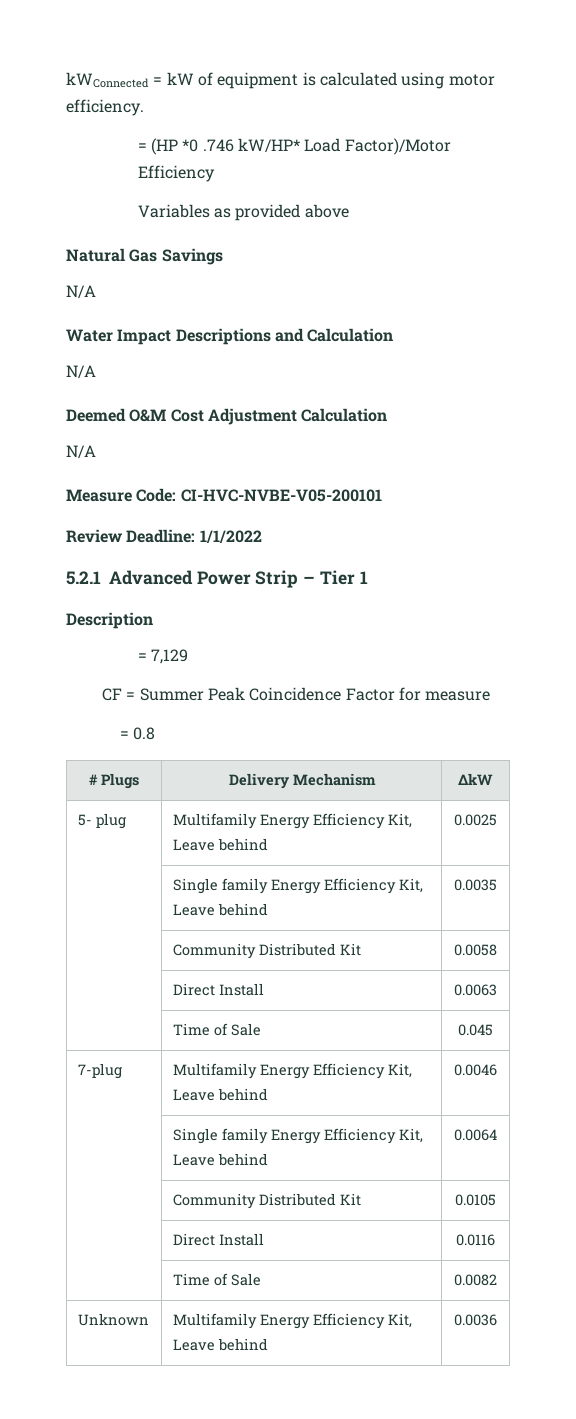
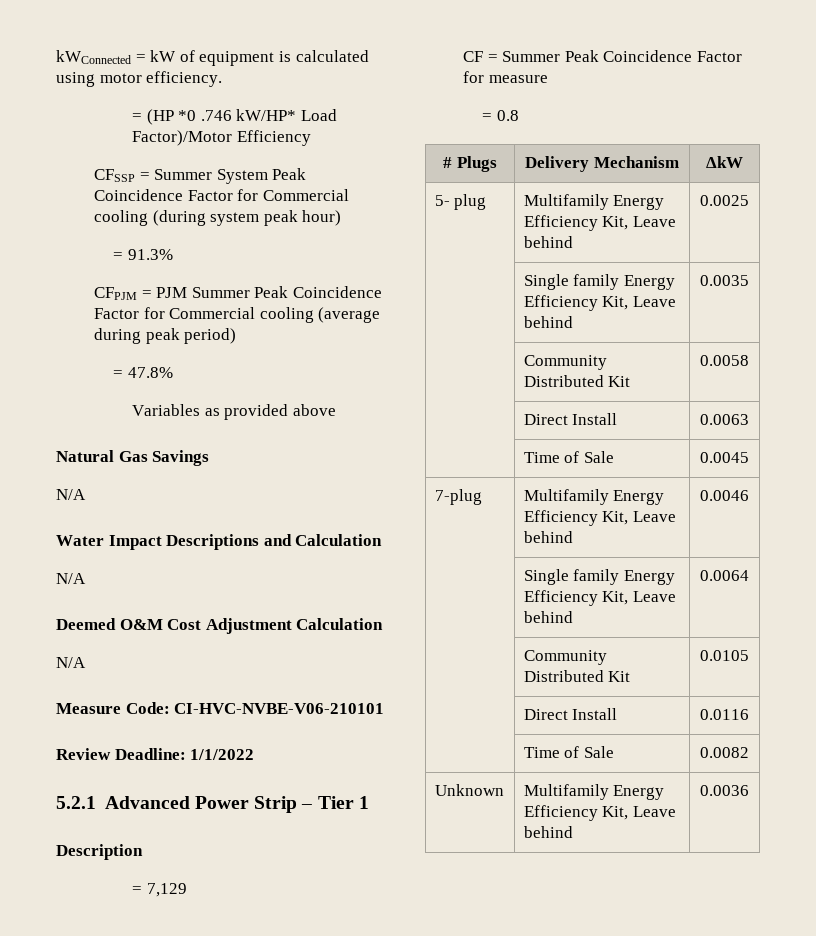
+ CFSSP = Summer System Peak Coincidence Factor for Commercial cooling (during system peak hour)
+ = 91.3%
+ CFPJM = PJM Summer Peak Coincidence Factor for Commercial cooling (average during peak period)
+ = 47.8%
- Measure Code: CI-HVC-NVBE-V05-200101
+ Measure Code: CI-HVC-NVBE-V06-210101
- | Time of Sale | 0.045
+ | Time of Sale | 0.0045

